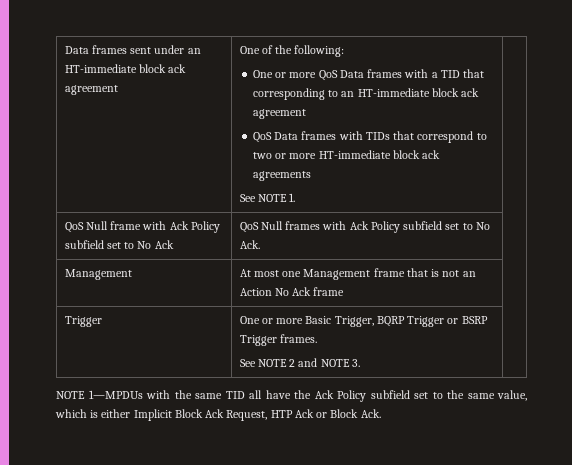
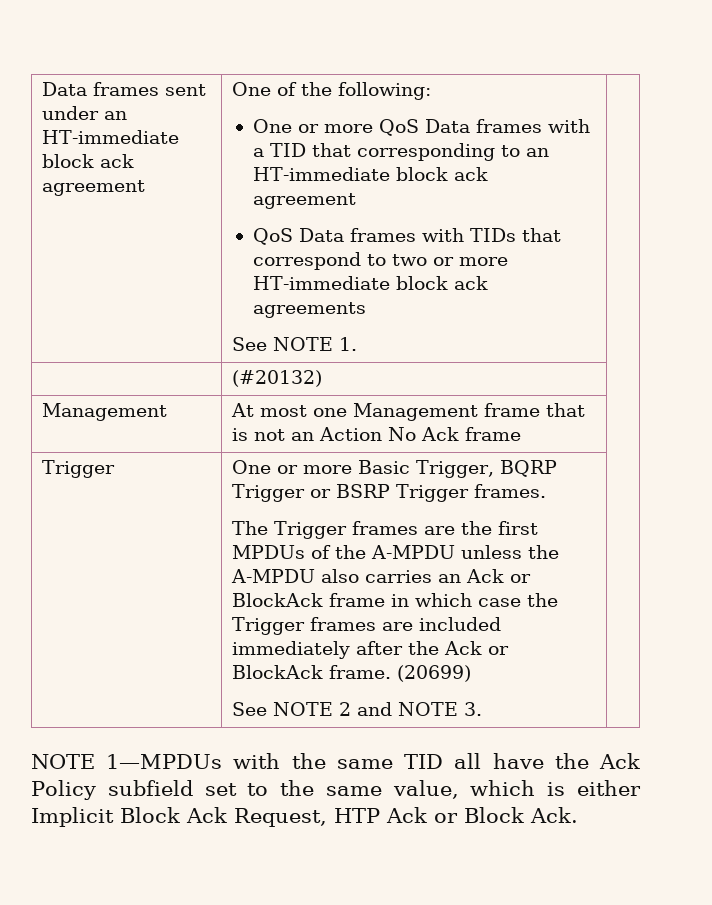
- QoS Null frame with Ack Policy subfield set to No Ack | QoS Null frames with Ack Policy subfield set to No Ack. |
+ | (#20132) |
+ The Trigger frames are the first MPDUs of the A-MPDU unless the A-MPDU also carries an Ack or BlockAck frame in which case the Trigger frames are included immediately after the Ack or BlockAck frame. (20699)

